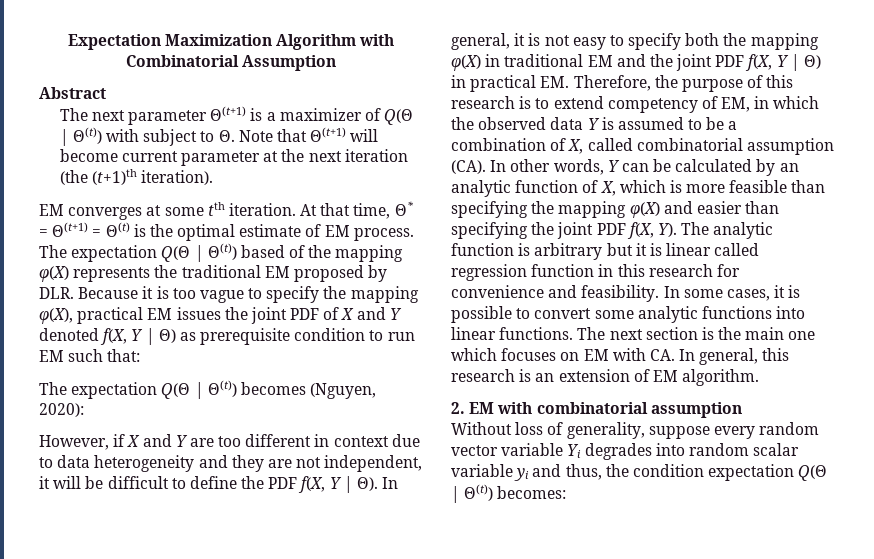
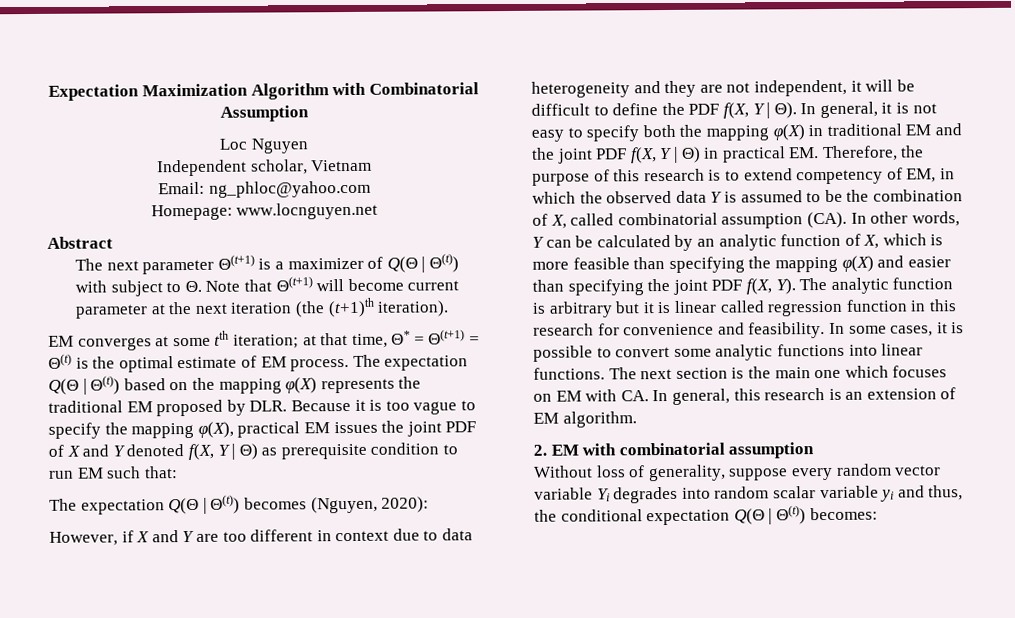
+ Loc Nguyen
+ Independent scholar, Vietnam
+ Email: ng_phloc@yahoo.com
+ Homepage: www.locnguyen.net
- EM converges at some tth iteration. At that time, Θ* = Θ(t+1) = Θ(t) is the optimal estimate of EM process.
+ EM converges at some tth iteration; at that time, Θ* = Θ(t+1) = Θ(t) is the optimal estimate of EM process.
- The expectation Q(Θ | Θ(t)) based of the mapping φ(X) represents the traditional EM proposed by DLR. Because it is too vague to specify the mapping φ(X), practical EM issues the joint PDF of X and Y denoted f(X, Y | Θ) as prerequisite condition to run EM such that:
+ The expectation Q(Θ | Θ(t)) based on the mapping φ(X) represents the traditional EM proposed by DLR. Because it is too vague to specify the mapping φ(X), practical EM issues the joint PDF of X and Y denoted f(X, Y | Θ) as prerequisite condition to run EM such that:
- However, if X and Y are too different in context due to data heterogeneity and they are not independent, it will be difficult to define the PDF f(X, Y | Θ). In general, it is not easy to specify both the mapping φ(X) in traditional EM and the joint PDF f(X, Y | Θ) in practical EM. Therefore, the purpose of this research is to extend competency of EM, in which the observed data Y is assumed to be a combination of X, called combinatorial assumption (CA). In other words, Y can be calculated by an analytic function of X, which is more feasible than specifying the mapping φ(X) and easier than specifying the joint PDF f(X, Y). The analytic function is arbitrary but it is linear called regression function in this research for convenience and feasibility.
+ However, if X and Y are too different in context due to data heterogeneity and they are not independent, it will be difficult to define the PDF f(X, Y | Θ). In general, it is not easy to specify both the mapping φ(X) in traditional EM and the joint PDF f(X, Y | Θ) in practical EM. Therefore, the purpose of this research is to extend competency of EM, in which the observed data Y is assumed to be the combination of X, called combinatorial assumption (CA). In other words, Y can be calculated by an analytic function of X, which is more feasible than specifying the mapping φ(X) and easier than specifying the joint PDF f(X, Y). The analytic function is arbitrary but it is linear called regression function in this research for convenience and feasibility.
- Without loss of generality, suppose every random vector variable Yi degrades into random scalar variable yi and thus, the condition expectation Q(Θ | Θ(t)) becomes:
+ Without loss of generality, suppose every random vector variable Yi degrades into random scalar variable yi and thus, the conditional expectation Q(Θ | Θ(t)) becomes:

